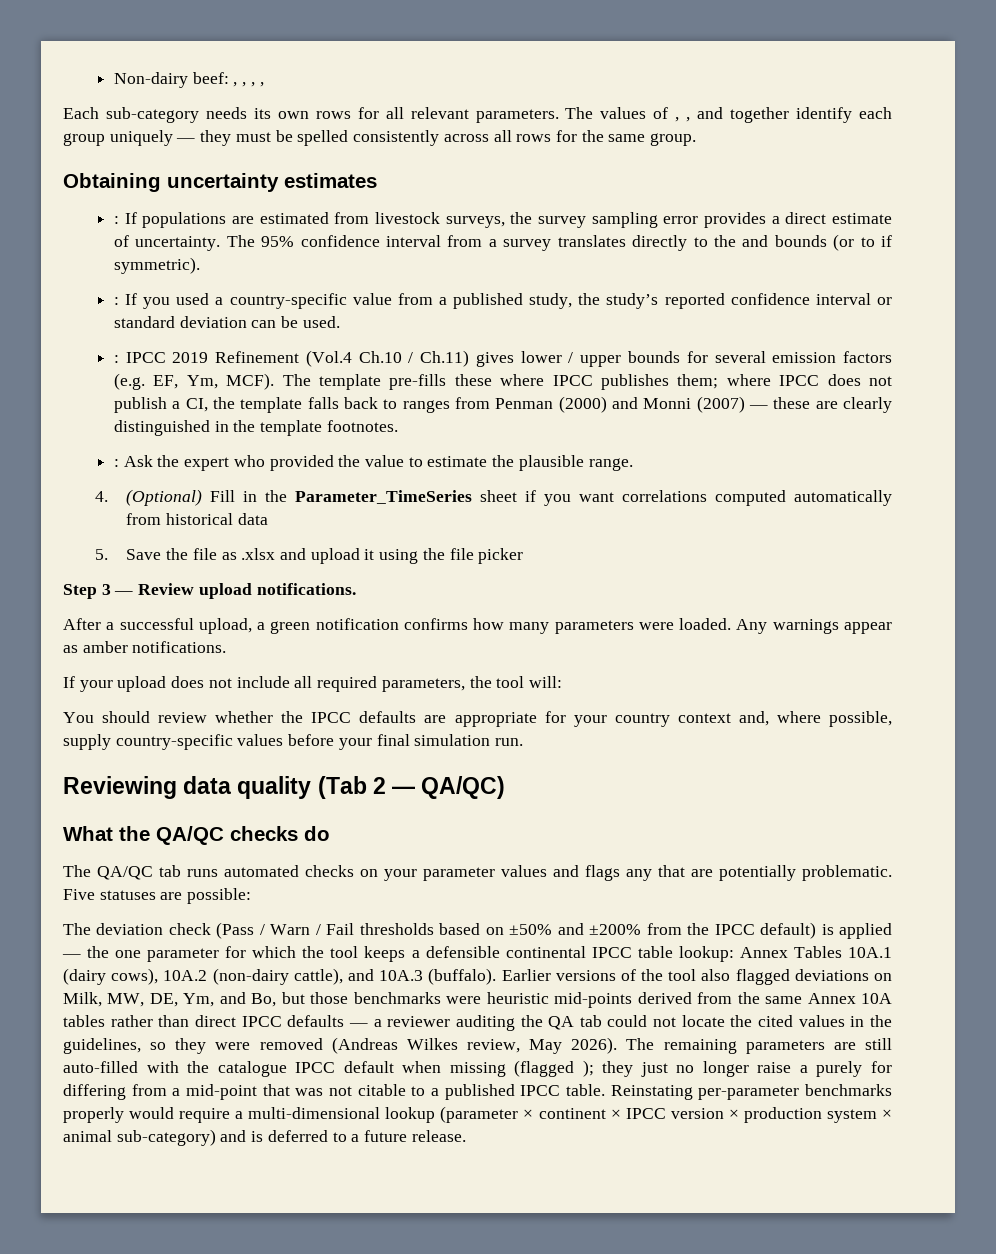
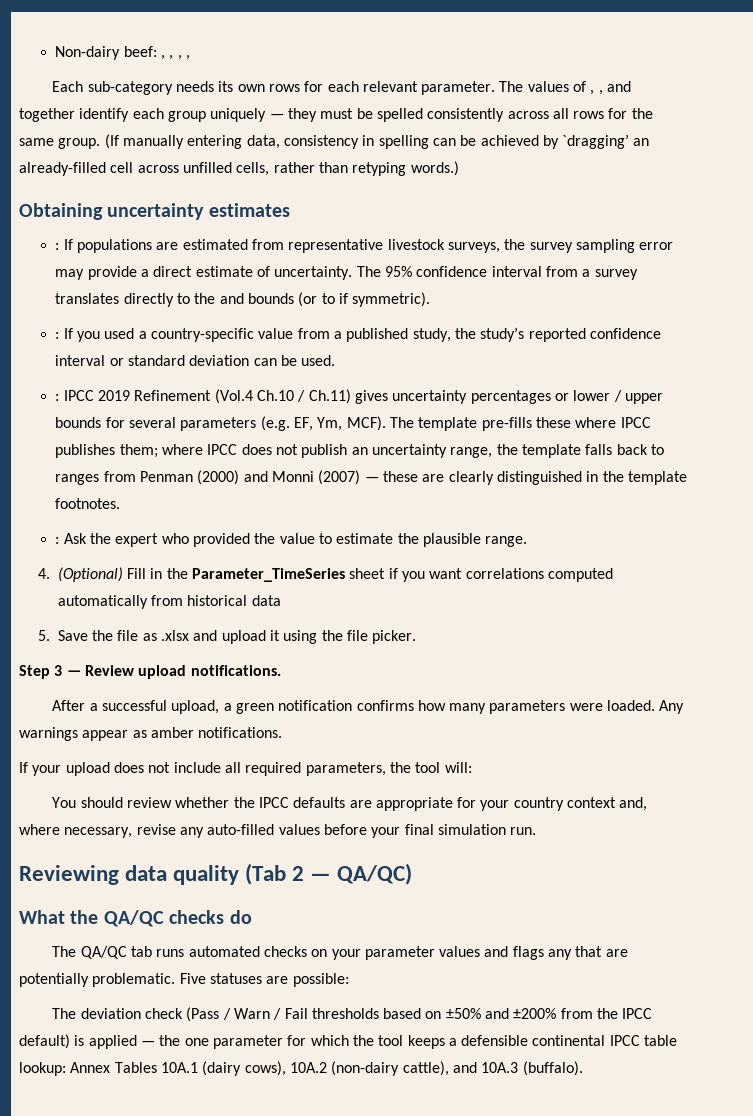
- Each sub-category needs its own rows for all relevant parameters.
+ Each sub-category needs its own rows for each relevant parameter.
+ (If manually entering data, consistency in spelling can be achieved by `dragging’ an already-filled cell across unfilled cells, rather than retyping words.)
- : If populations are estimated from livestock surveys, the survey sampling error provides a direct estimate of uncertainty.
+ : If populations are estimated from representative livestock surveys, the survey sampling error may provide a direct estimate of uncertainty.
- : IPCC 2019 Refinement (Vol.4 Ch.10 / Ch.11) gives lower / upper bounds for several emission factors (e.g. EF, Ym, MCF).
+ : IPCC 2019 Refinement (Vol.4 Ch.10 / Ch.11) gives uncertainty percentages or lower / upper bounds for several parameters (e.g. EF, Ym, MCF).
- The template pre-fills these where IPCC publishes them; where IPCC does not publish a CI, the template falls back to ranges from Penman (2000) and Monni (2007) — these are clearly distinguished in the template footnotes.
+ The template pre-fills these where IPCC publishes them; where IPCC does not publish an uncertainty range, the template falls back to ranges from Penman (2000) and Monni (2007) — these are clearly distinguished in the template footnotes.
- 5. Save the file as .xlsx and upload it using the file picker
+ 5. Save the file as .xlsx and upload it using the file picker.
- You should review whether the IPCC defaults are appropriate for your country context and, where possible, supply country-specific values before your final simulation run.
+ You should review whether the IPCC defaults are appropriate for your country context and, where necessary, revise any auto-filled values before your final simulation run.
- Earlier versions of the tool also flagged deviations on Milk, MW, DE, Ym, and Bo, but those benchmarks were heuristic mid-points derived from the same Annex 10A tables rather than direct IPCC defaults — a reviewer auditing the QA tab could not locate the cited values in the guidelines, so they were removed (Andreas Wilkes review, May 2026). The remaining parameters are still auto-filled with the catalogue IPCC default when missing (flagged ); they just no longer raise a purely for differing from a mid-point that was not citable to a published IPCC table. Reinstating per-parameter benchmarks properly would require a multi-dimensional lookup (parameter × continent × IPCC version × production system × animal sub-category) and is deferred to a future release.

